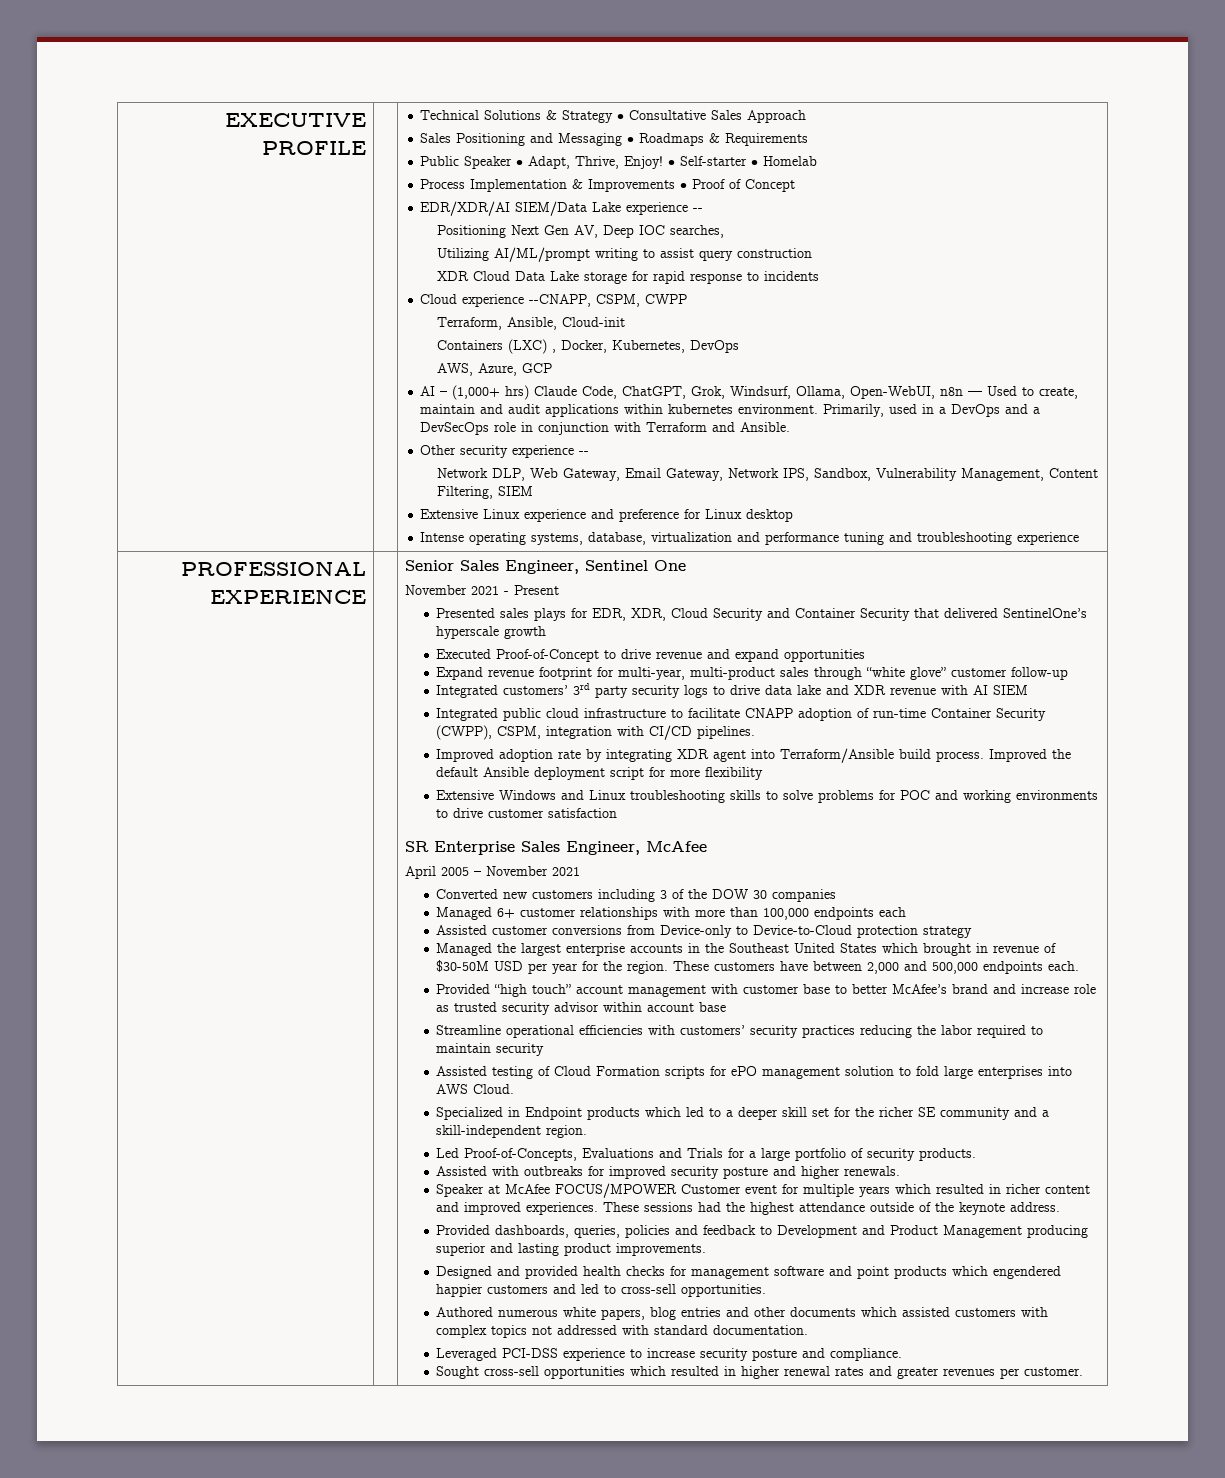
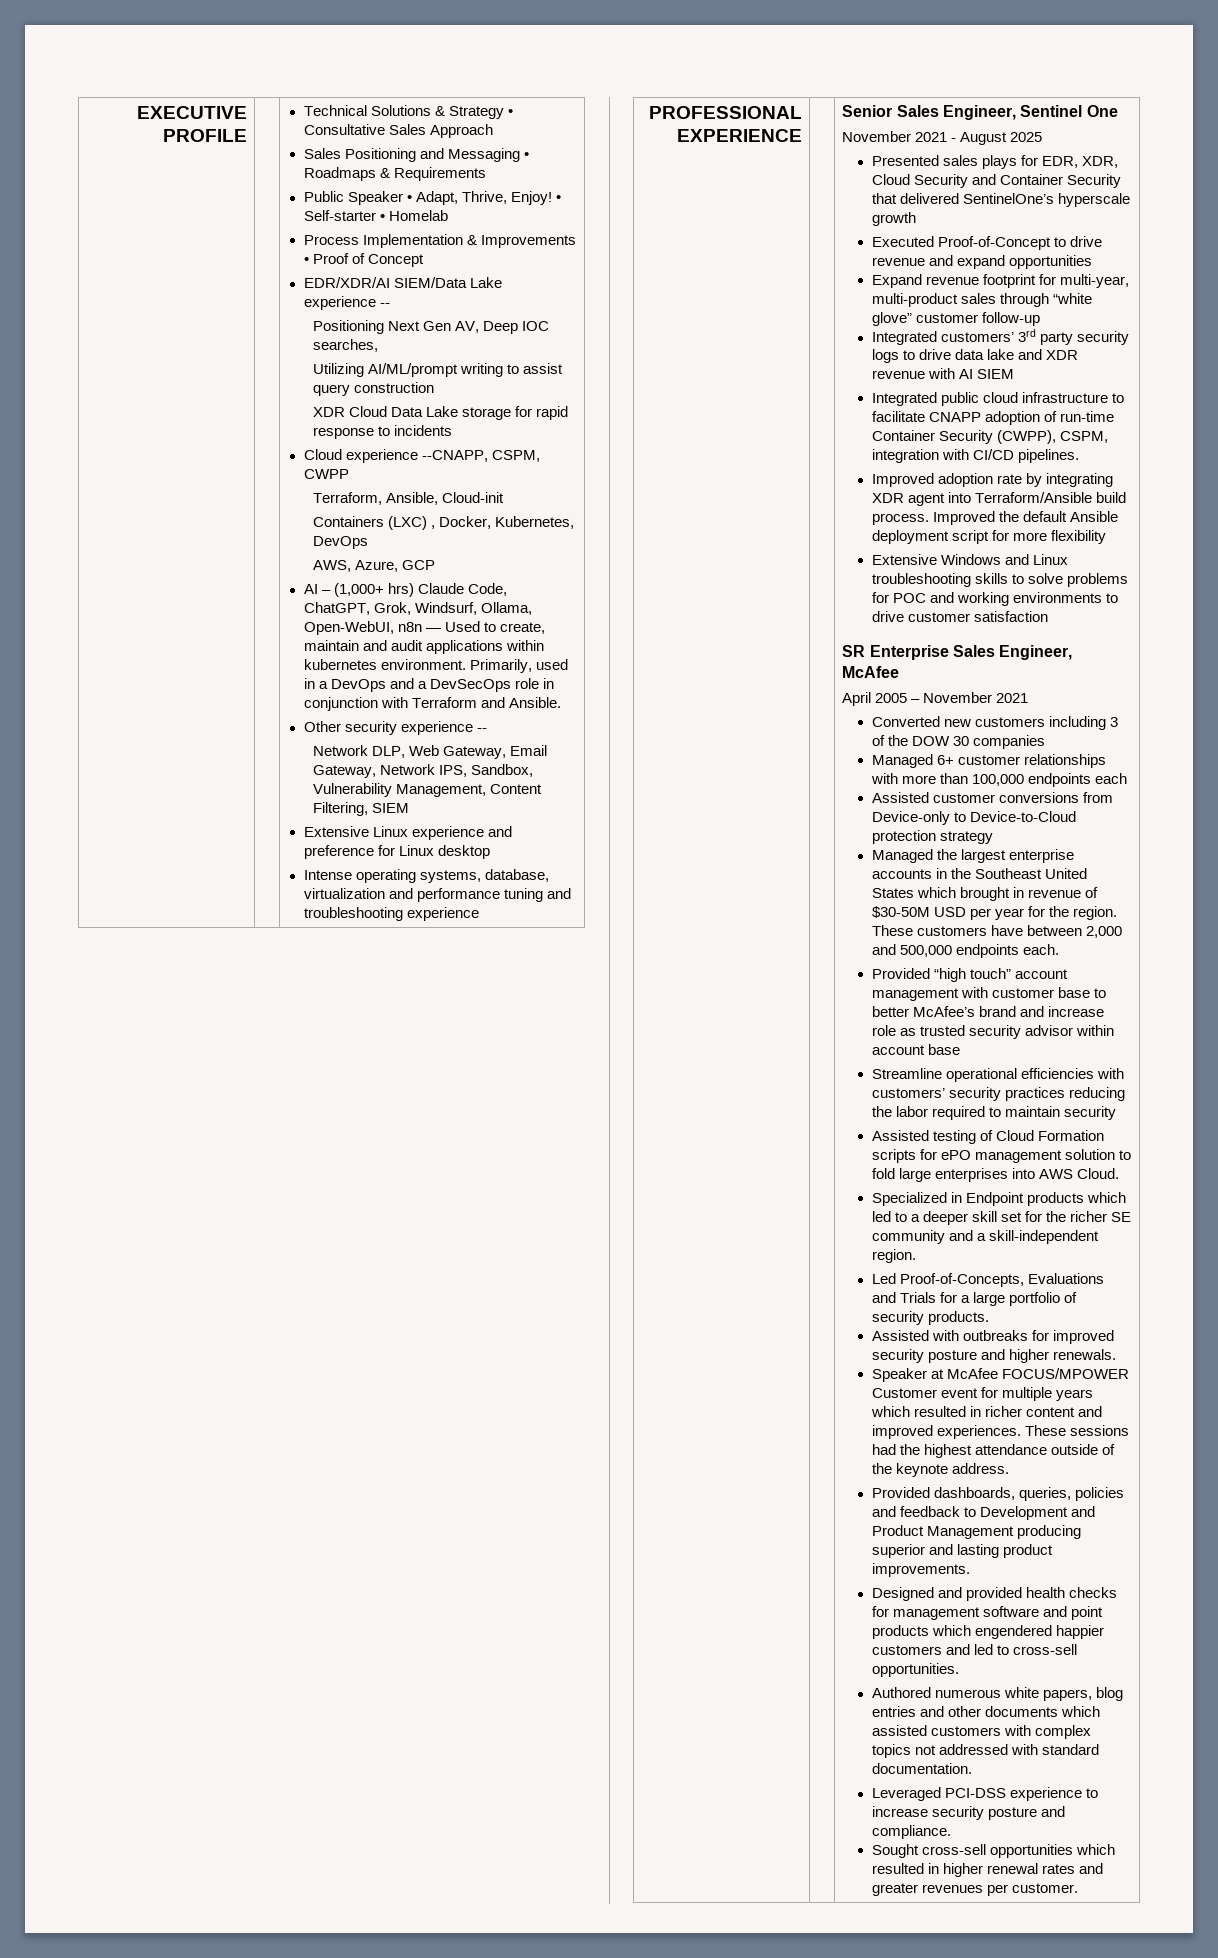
- November 2021 - Present
+ November 2021 - August 2025

